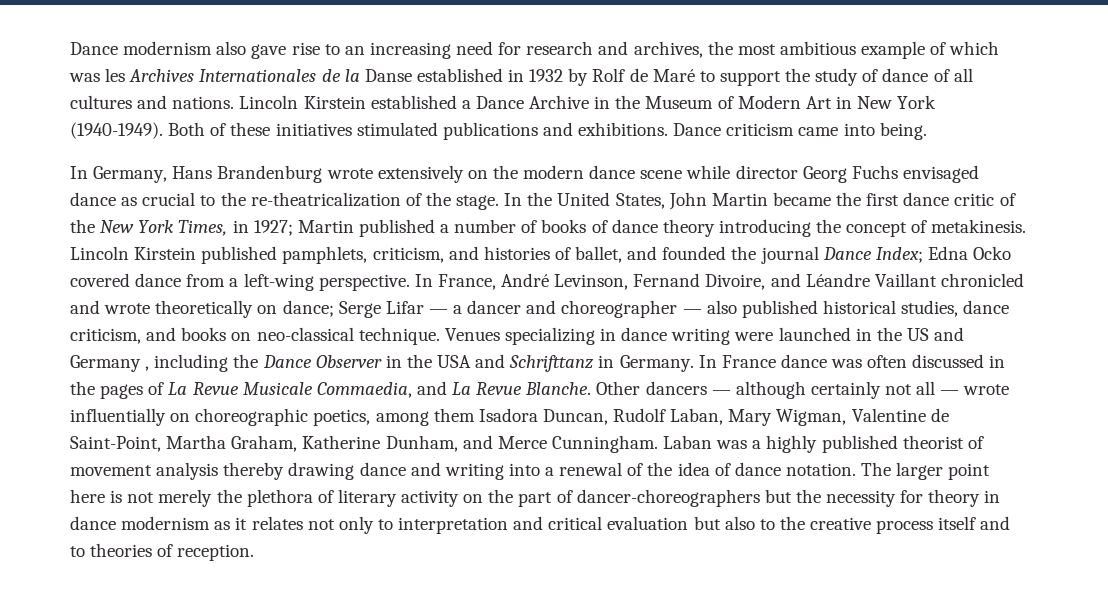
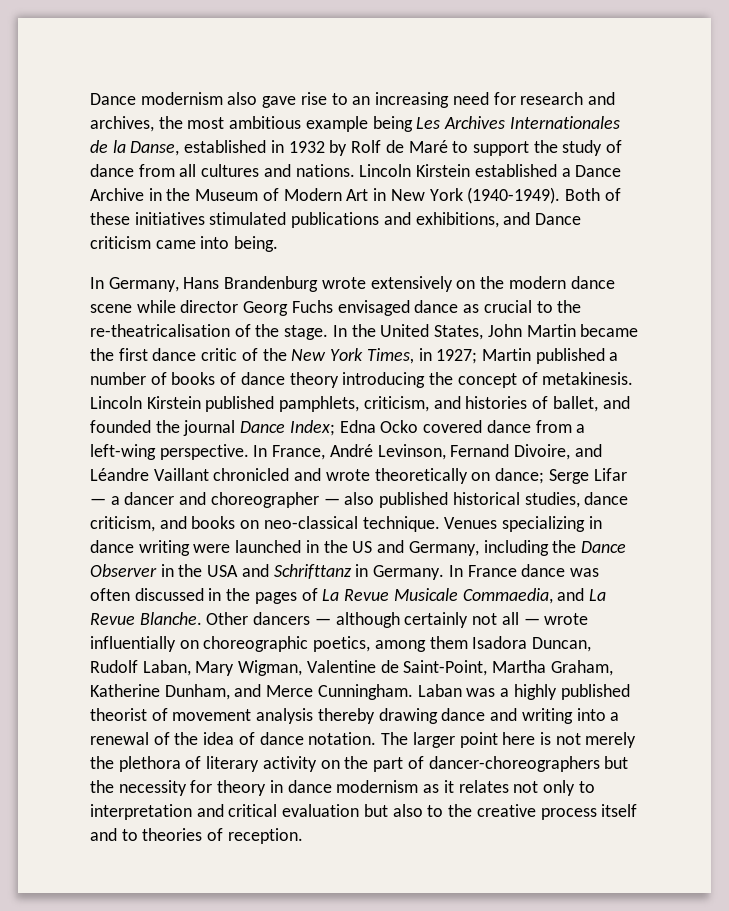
- Dance modernism also gave rise to an increasing need for research and archives, the most ambitious example of which was les Archives Internationales de la Danse established in 1932 by Rolf de Maré to support the study of dance of all cultures and nations.
+ Dance modernism also gave rise to an increasing need for research and archives, the most ambitious example being Les Archives Internationales de la Danse, established in 1932 by Rolf de Maré to support the study of dance from all cultures and nations.
- Both of these initiatives stimulated publications and exhibitions. Dance criticism came into being.
+ Both of these initiatives stimulated publications and exhibitions, and Dance criticism came into being.
- In Germany, Hans Brandenburg wrote extensively on the modern dance scene while director Georg Fuchs envisaged dance as crucial to the re-theatricalization of the stage.
+ In Germany, Hans Brandenburg wrote extensively on the modern dance scene while director Georg Fuchs envisaged dance as crucial to the re-theatricalisation of the stage.
- Venues specializing in dance writing were launched in the US and Germany , including the Dance Observer in the USA and Schrifttanz in Germany.
+ Venues specializing in dance writing were launched in the US and Germany, including the Dance Observer in the USA and Schrifttanz in Germany.

